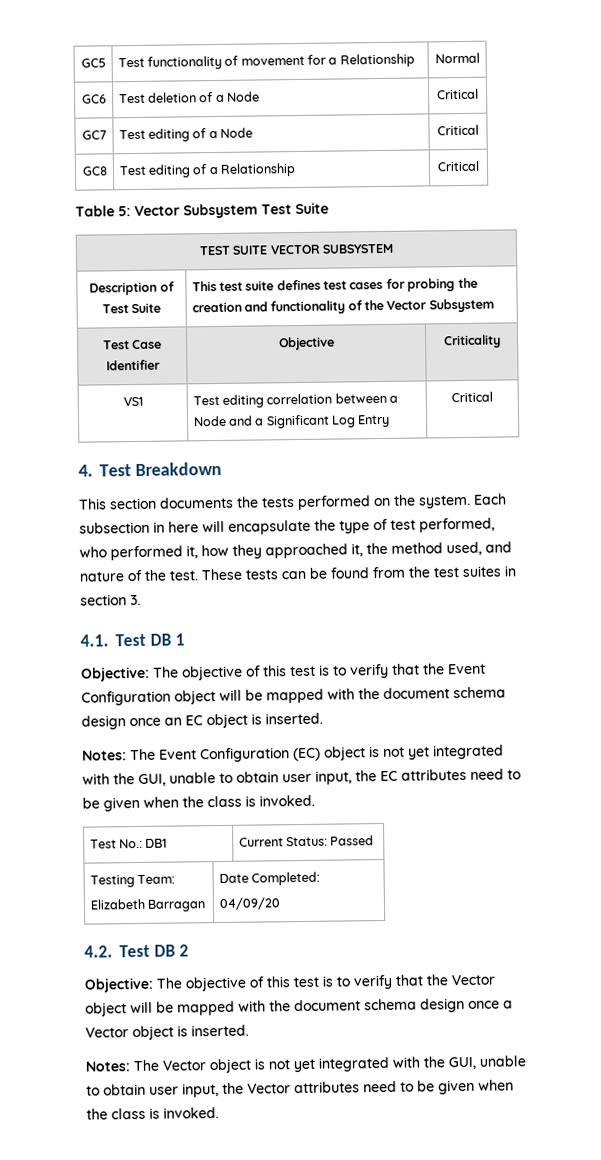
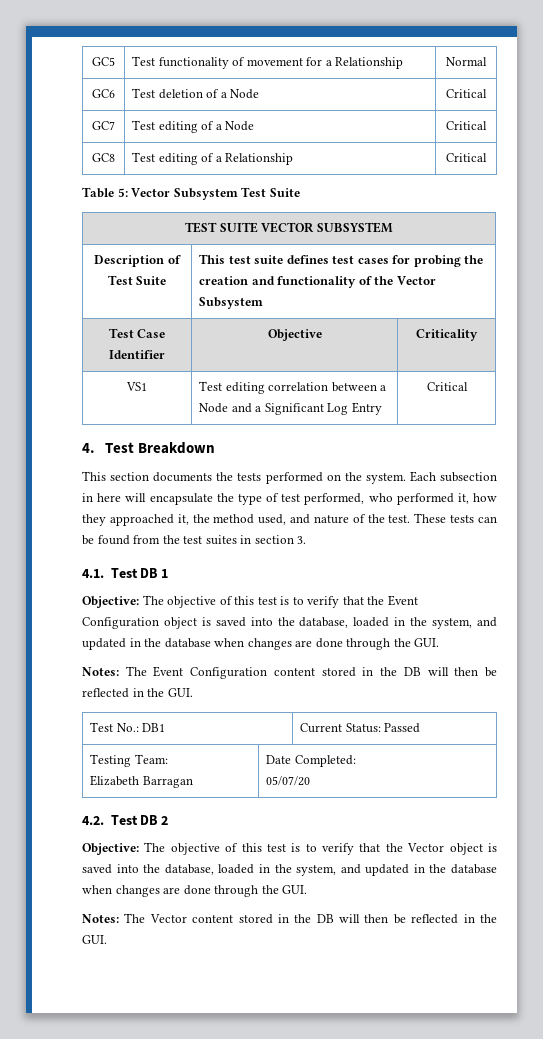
- Objective: The objective of this test is to verify that the Event Configuration object will be mapped with the document schema design once an EC object is inserted.
- Notes: The Event Configuration (EC) object is not yet integrated with the GUI, unable to obtain user input, the EC attributes need to be given when the class is invoked.
+ Objective: The objective of this test is to verify that the Event Configuration object is saved into the database, loaded in the system, and updated in the database when changes are done through the GUI.
+ Notes: The Event Configuration content stored in the DB will then be reflected in the GUI.
  Testing Team:
  Elizabeth Barragan | Date Completed:
- 04/09/20
+ 05/07/20
- Objective: The objective of this test is to verify that the Vector object will be mapped with the document schema design once a Vector object is inserted.
- Notes: The Vector object is not yet integrated with the GUI, unable to obtain user input, the Vector attributes need to be given when the class is invoked.
+ Objective: The objective of this test is to verify that the Vector object is saved into the database, loaded in the system, and updated in the database when changes are done through the GUI.
+ Notes: The Vector content stored in the DB will then be reflected in the GUI.

